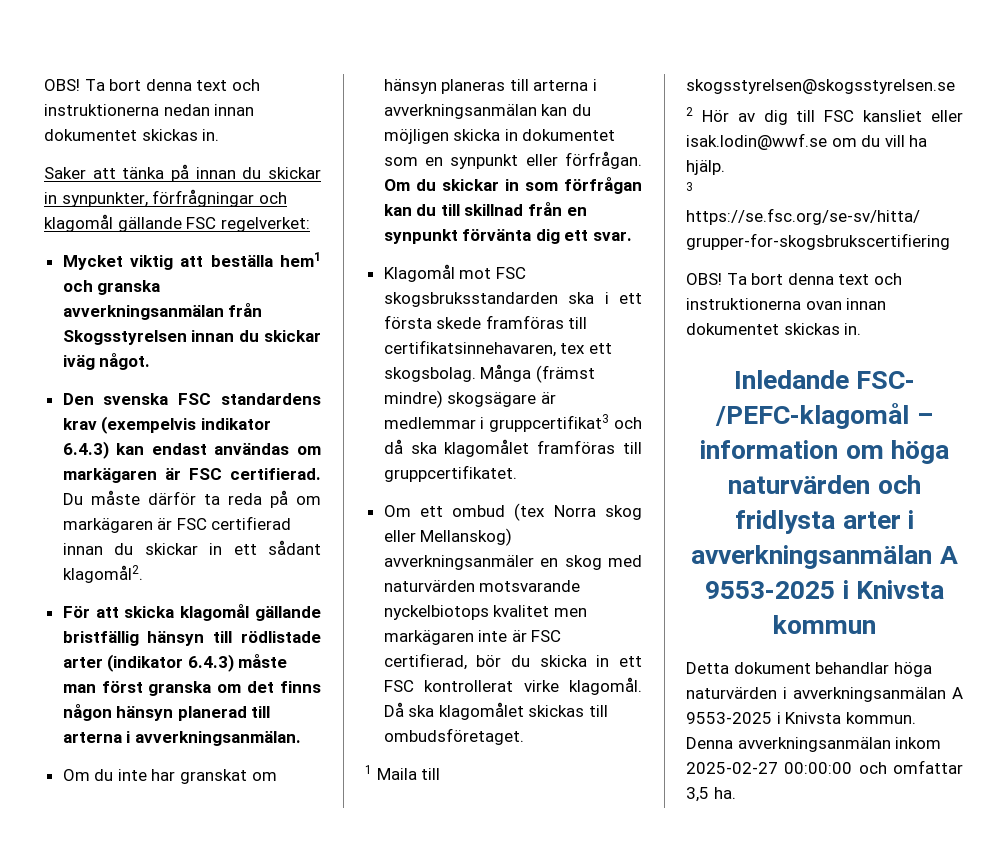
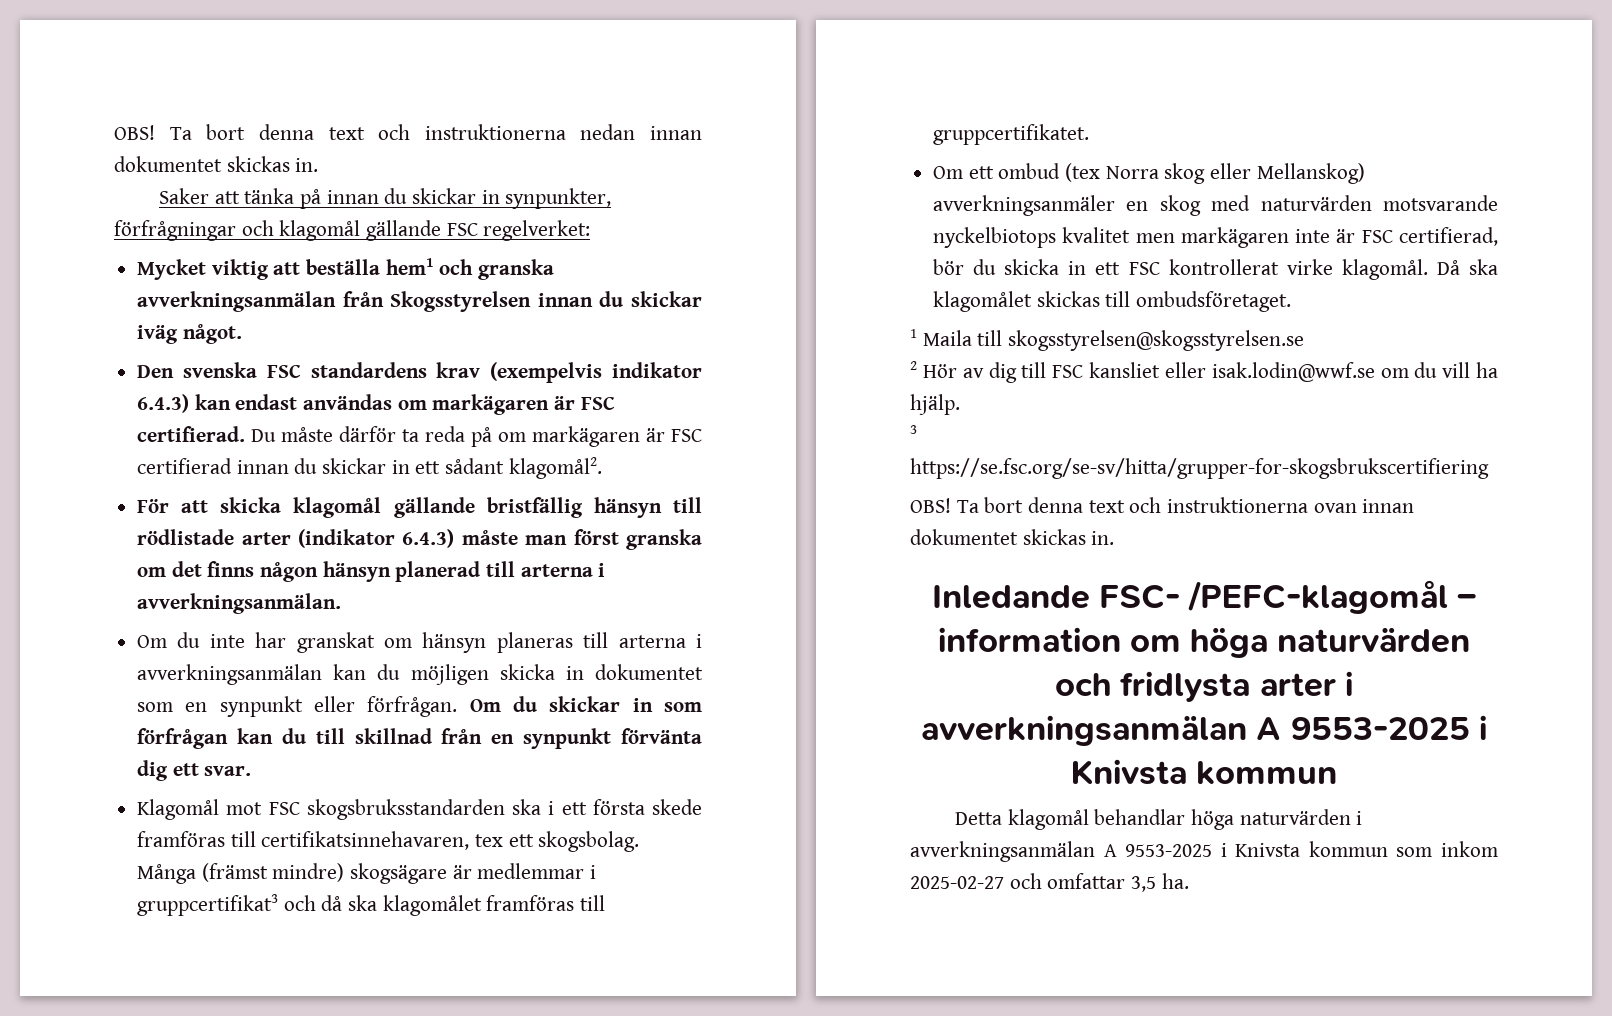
- Detta dokument behandlar höga naturvärden i avverkningsanmälan A 9553-2025 i Knivsta kommun. Denna avverkningsanmälan inkom 2025-02-27 00:00:00 och omfattar 3,5 ha.
+ Detta klagomål behandlar höga naturvärden i avverkningsanmälan A 9553-2025 i Knivsta kommun som inkom 2025-02-27 och omfattar 3,5 ha.

